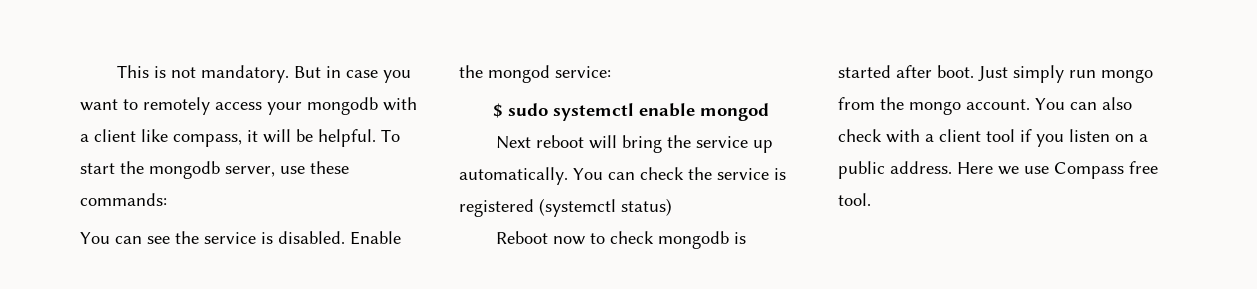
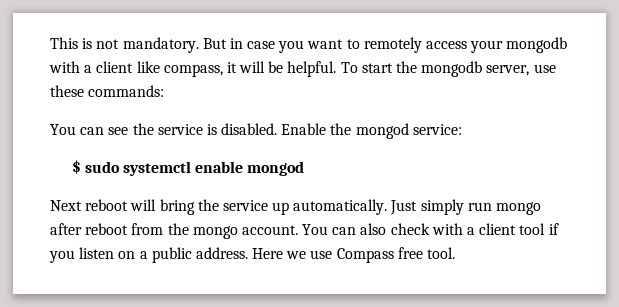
- You can check the service is registered (systemctl status)
- Reboot now to check mongodb is started after boot.
- Just simply run mongo from the mongo account.
+ Just simply run mongo after reboot from the mongo account.

